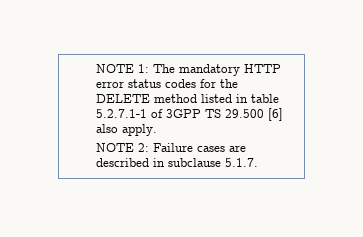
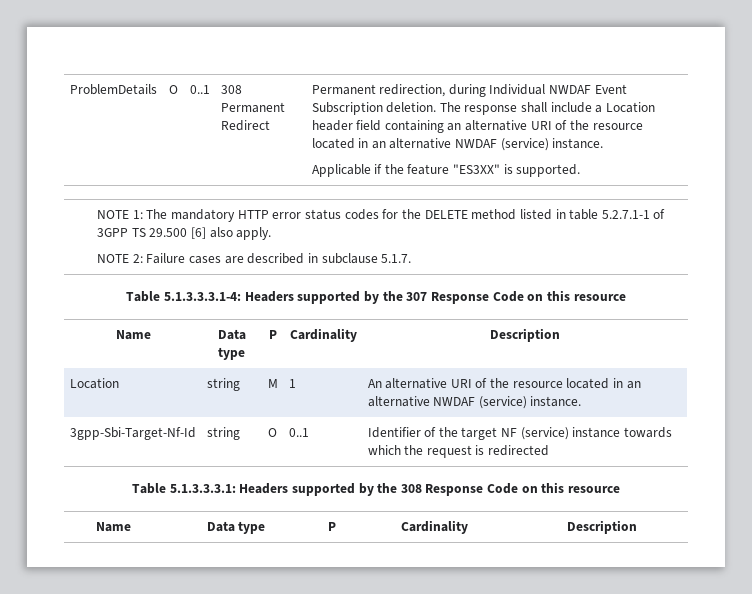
+ ProblemDetails | O | 0..1 | 308 Permanent Redirect | Permanent redirection, during Individual NWDAF Event Subscription deletion. The response shall include a Location header field containing an alternative URI of the resource located in an alternative NWDAF (service) instance.
+ Applicable if the feature "ES3XX" is supported.
+ Table 5.1.3.3.3.1-4: Headers supported by the 307 Response Code on this resource
+ Name | Data type | P | Cardinality | Description
+ Location | string | M | 1 | An alternative URI of the resource located in an alternative NWDAF (service) instance.
+ 3gpp-Sbi-Target-Nf-Id | string | O | 0..1 | Identifier of the target NF (service) instance towards which the request is redirected
+ Table 5.1.3.3.3.1: Headers supported by the 308 Response Code on this resource
+ Name | Data type | P | Cardinality | Description

